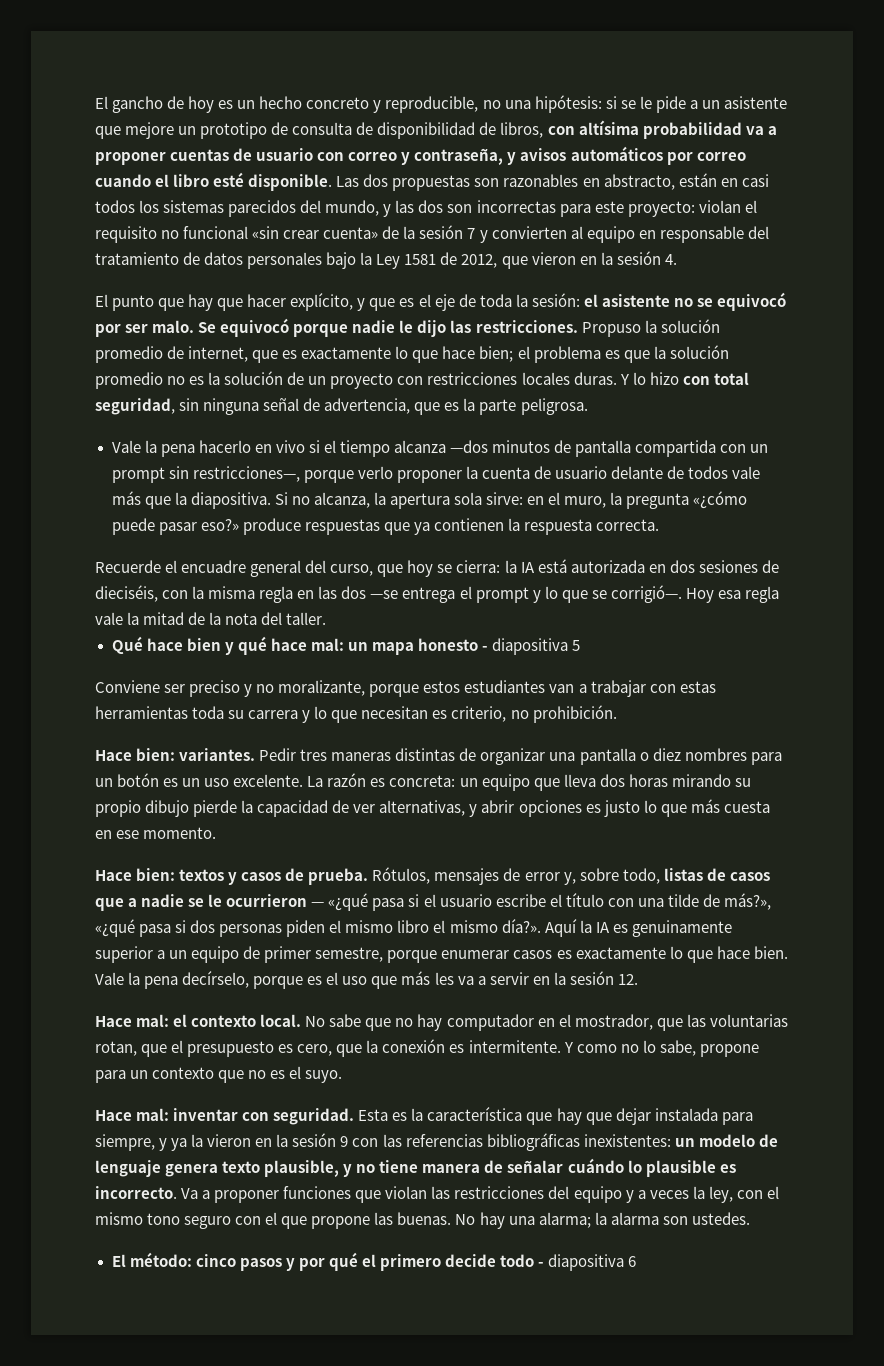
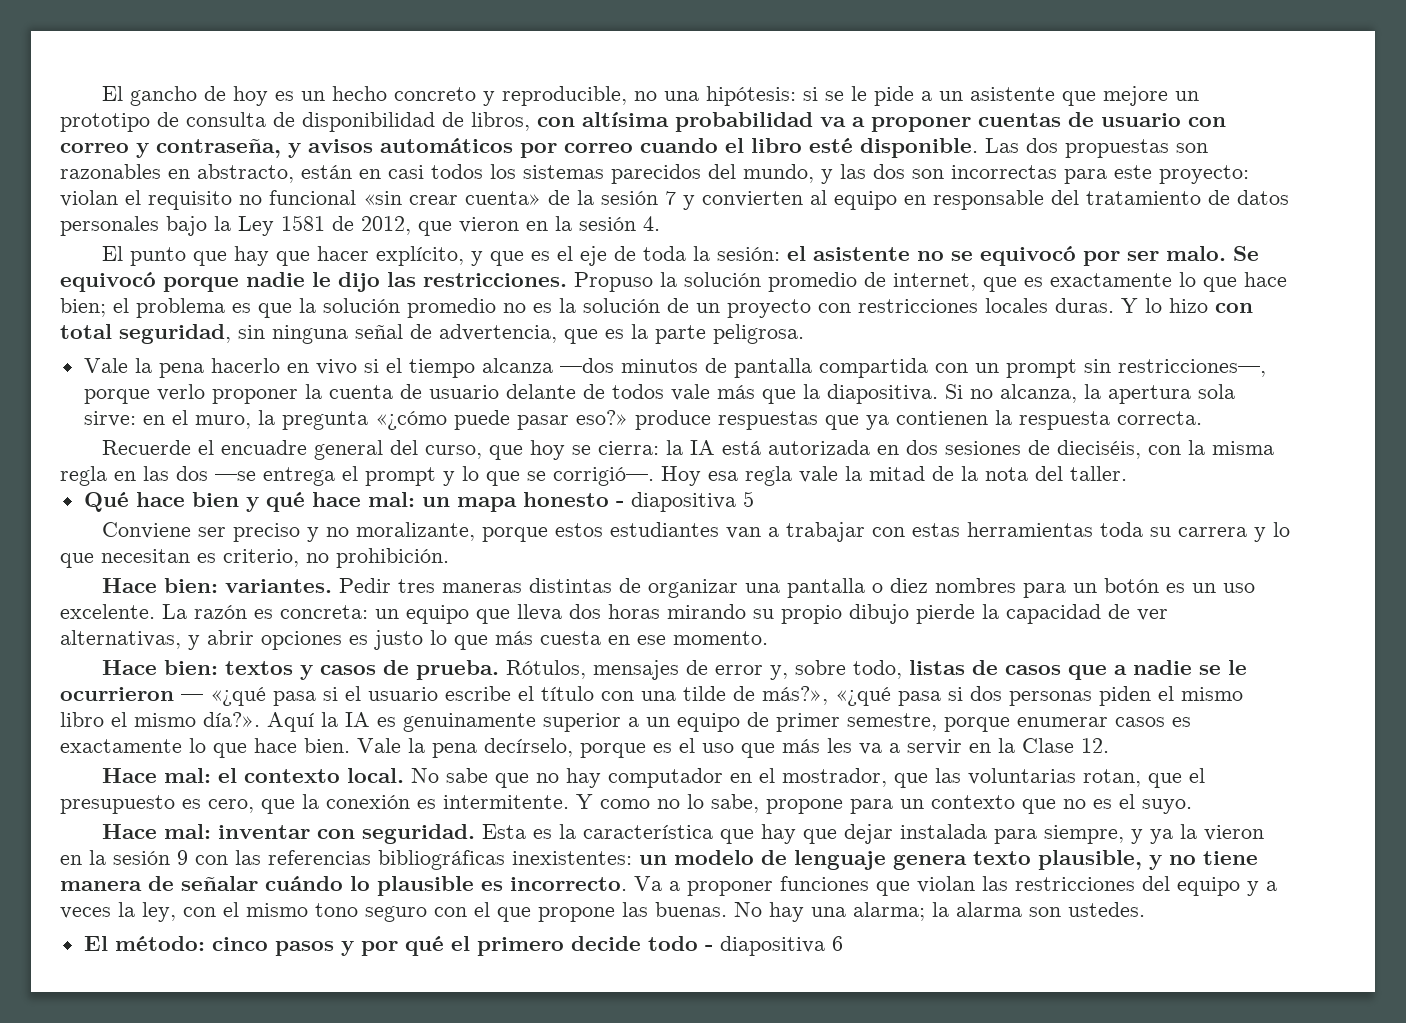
- Vale la pena decírselo, porque es el uso que más les va a servir en la sesión 12.
+ Vale la pena decírselo, porque es el uso que más les va a servir en la Clase 12.

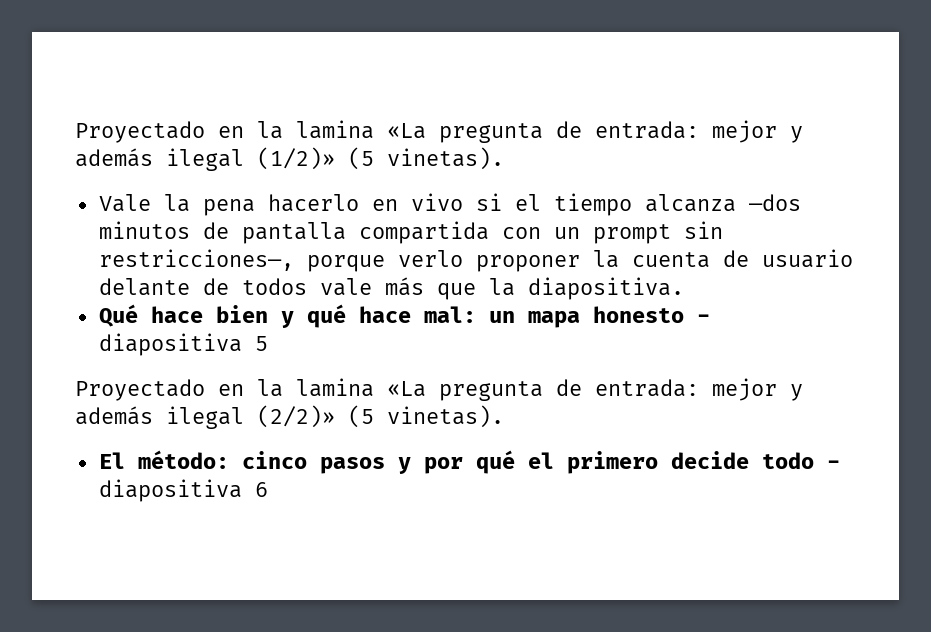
- El gancho de hoy es un hecho concreto y reproducible, no una hipótesis: si se le pide a un asistente que mejore un prototipo de consulta de disponibilidad de libros, con altísima probabilidad va a proponer cuentas de usuario con correo y contraseña, y avisos automáticos por correo cuando el libro esté disponible. Las dos propuestas son razonables en abstracto, están en casi todos los sistemas parecidos del mundo, y las dos son incorrectas para este proyecto: violan el requisito no funcional «sin crear cuenta» de la sesión 7 y convierten al equipo en responsable del tratamiento de datos personales bajo la Ley 1581 de 2012, que vieron en la sesión 4.
- El punto que hay que hacer explícito, y que es el eje de toda la sesión: el asistente no se equivocó por ser malo. Se equivocó porque nadie le dijo las restricciones. Propuso la solución promedio de internet, que es exactamente lo que hace bien; el problema es que la solución promedio no es la solución de un proyecto con restricciones locales duras. Y lo hizo con total seguridad, sin ninguna señal de advertencia, que es la parte peligrosa.
+ Proyectado en la lamina «La pregunta de entrada: mejor y además ilegal (1/2)» (5 vinetas).
- Si no alcanza, la apertura sola sirve: en el muro, la pregunta «¿cómo puede pasar eso?» produce respuestas que ya contienen la respuesta correcta.
- Recuerde el encuadre general del curso, que hoy se cierra: la IA está autorizada en dos sesiones de dieciséis, con la misma regla en las dos —se entrega el prompt y lo que se corrigió—. Hoy esa regla vale la mitad de la nota del taller.
- Conviene ser preciso y no moralizante, porque estos estudiantes van a trabajar con estas herramientas toda su carrera y lo que necesitan es criterio, no prohibición.
- Hace bien: variantes. Pedir tres maneras distintas de organizar una pantalla o diez nombres para un botón es un uso excelente. La razón es concreta: un equipo que lleva dos horas mirando su propio dibujo pierde la capacidad de ver alternativas, y abrir opciones es justo lo que más cuesta en ese momento.
- Hace bien: textos y casos de prueba. Rótulos, mensajes de error y, sobre todo, listas de casos que a nadie se le ocurrieron — «¿qué pasa si el usuario escribe el título con una tilde de más?», «¿qué pasa si dos personas piden el mismo libro el mismo día?». Aquí la IA es genuinamente superior a un equipo de primer semestre, porque enumerar casos es exactamente lo que hace bien. Vale la pena decírselo, porque es el uso que más les va a servir en la Clase 12.
- Hace mal: el contexto local. No sabe que no hay computador en el mostrador, que las voluntarias rotan, que el presupuesto es cero, que la conexión es intermitente. Y como no lo sabe, propone para un contexto que no es el suyo.
- Hace mal: inventar con seguridad. Esta es la característica que hay que dejar instalada para siempre, y ya la vieron en la sesión 9 con las referencias bibliográficas inexistentes: un modelo de lenguaje genera texto plausible, y no tiene manera de señalar cuándo lo plausible es incorrecto. Va a proponer funciones que violan las restricciones del equipo y a veces la ley, con el mismo tono seguro con el que propone las buenas. No hay una alarma; la alarma son ustedes.
+ Proyectado en la lamina «La pregunta de entrada: mejor y además ilegal (2/2)» (5 vinetas).

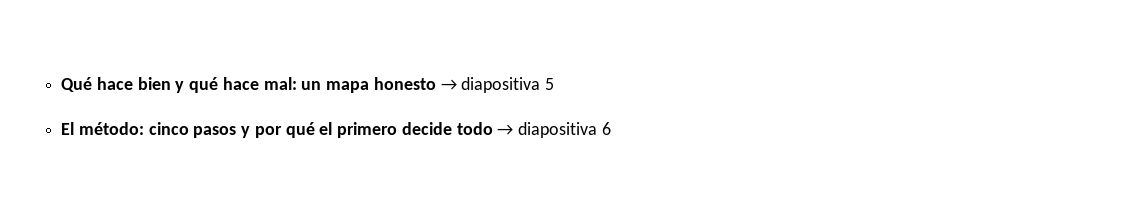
- Proyectado en la lamina «La pregunta de entrada: mejor y además ilegal (1/2)» (5 vinetas).
- Vale la pena hacerlo en vivo si el tiempo alcanza —dos minutos de pantalla compartida con un prompt sin restricciones—, porque verlo proponer la cuenta de usuario delante de todos vale más que la diapositiva.
- Qué hace bien y qué hace mal: un mapa honesto - diapositiva 5
+ Qué hace bien y qué hace mal: un mapa honesto → diapositiva 5
- Proyectado en la lamina «La pregunta de entrada: mejor y además ilegal (2/2)» (5 vinetas).
- El método: cinco pasos y por qué el primero decide todo - diapositiva 6
+ El método: cinco pasos y por qué el primero decide todo → diapositiva 6

